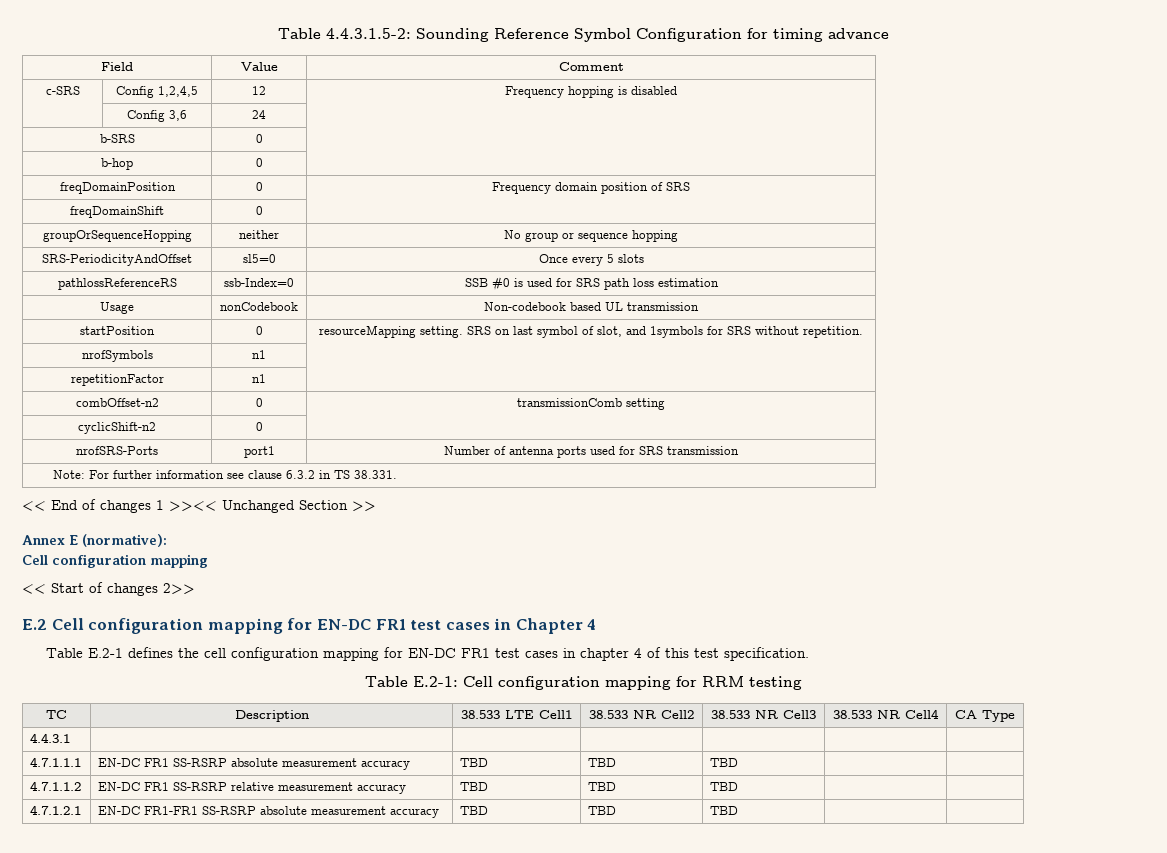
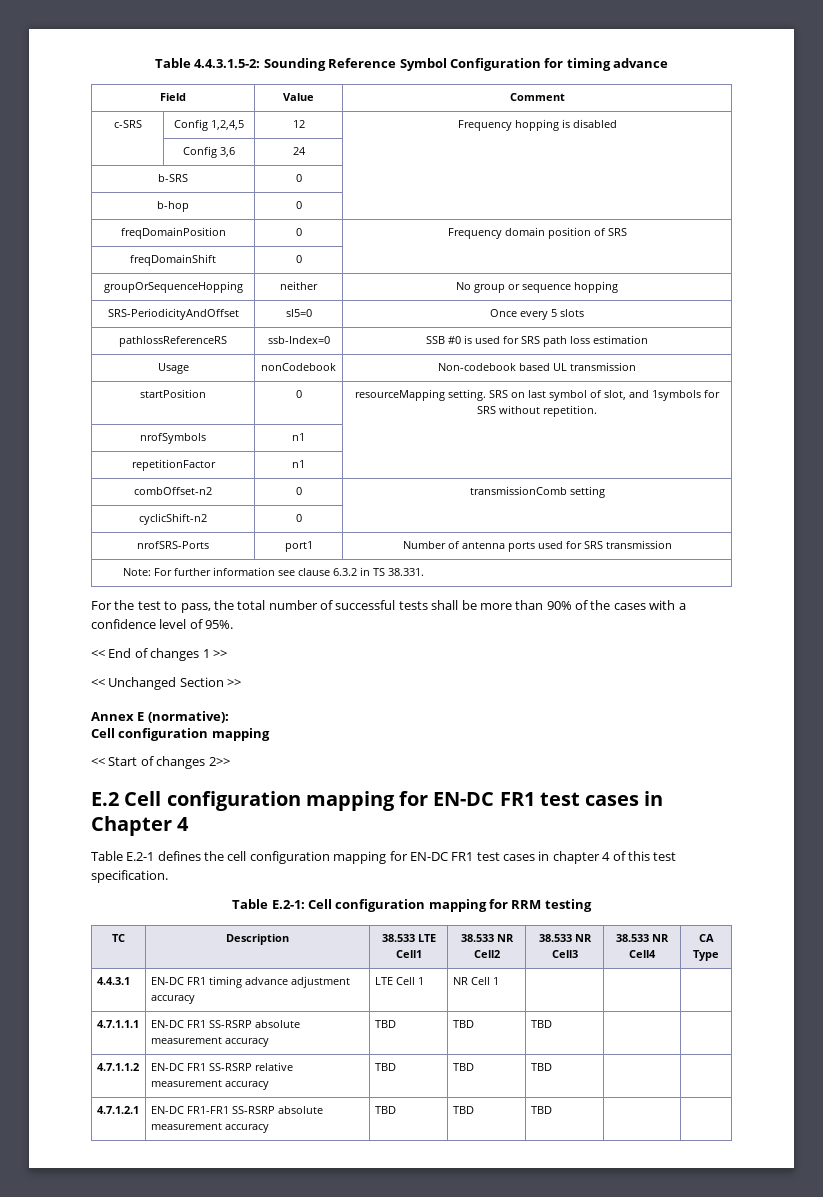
+ For the test to pass, the total number of successful tests shall be more than 90% of the cases with a confidence level of 95%.
- << End of changes 1 >><< Unchanged Section >>
+ << End of changes 1 >>
+ << Unchanged Section >>
- 4.4.3.1 | | | | | |
+ 4.4.3.1 | EN-DC FR1 timing advance adjustment accuracy | LTE Cell 1 | NR Cell 1 | | |

